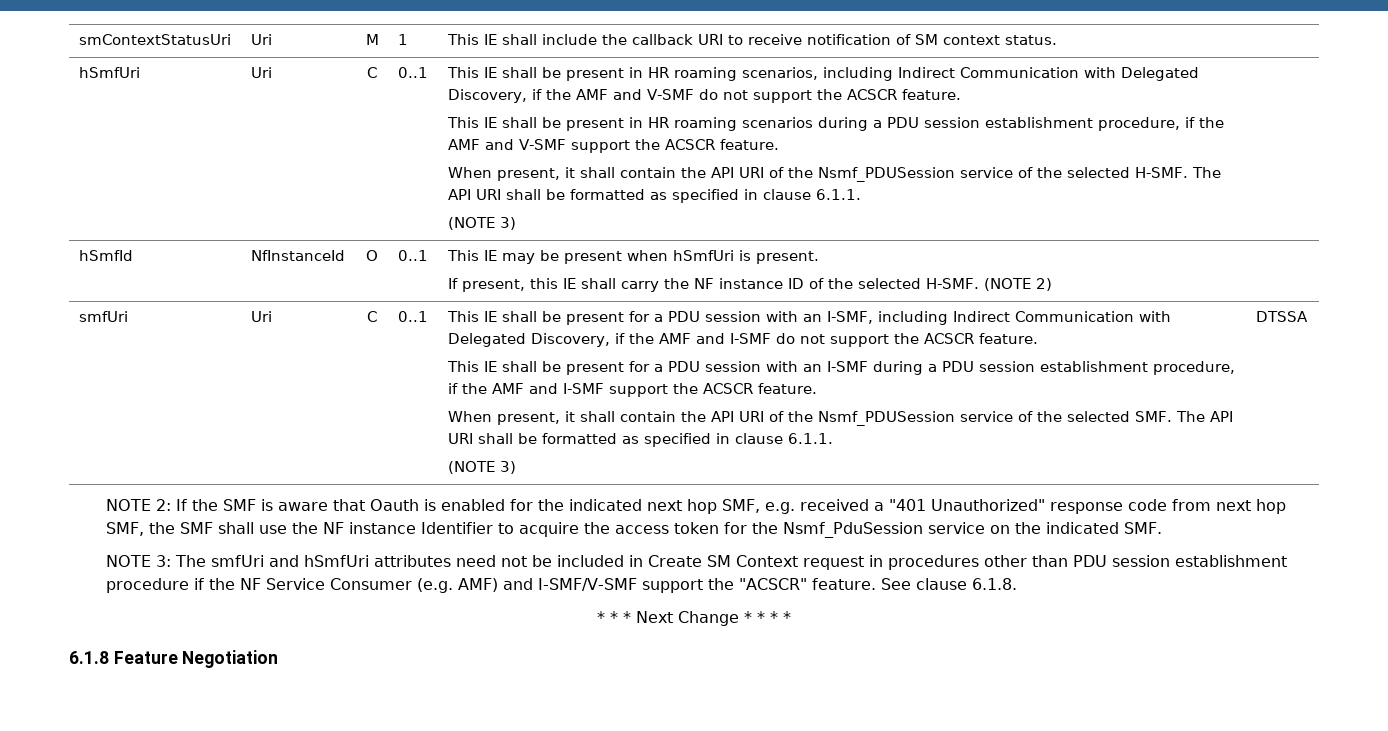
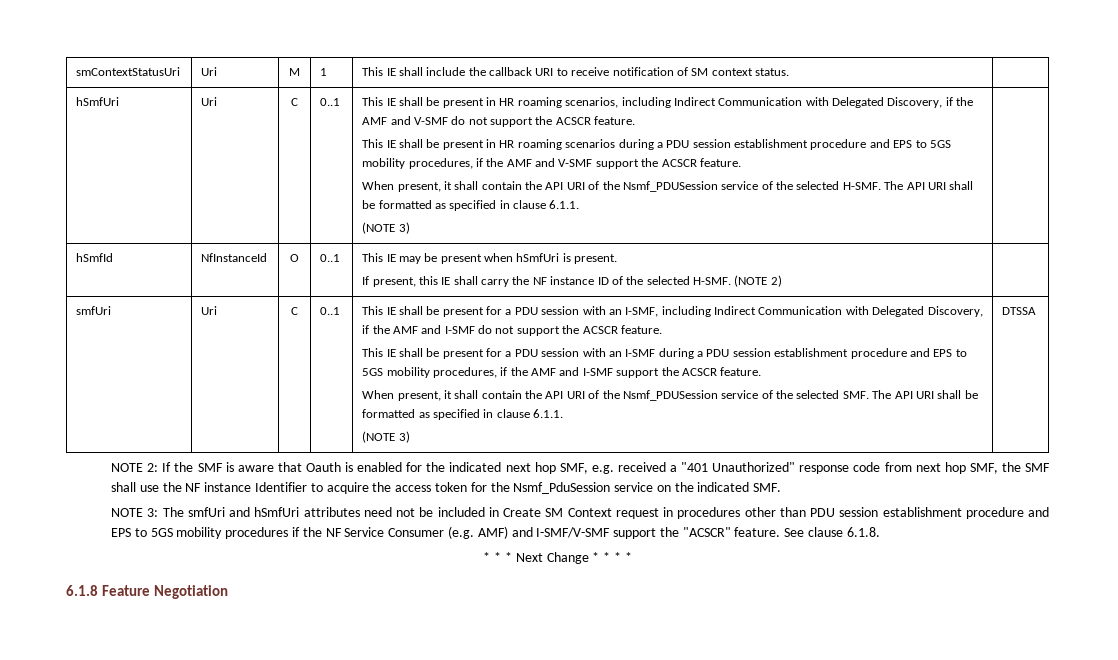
- This IE shall be present in HR roaming scenarios during a PDU session establishment procedure, if the AMF and V-SMF support the ACSCR feature.
+ This IE shall be present in HR roaming scenarios during a PDU session establishment procedure and EPS to 5GS mobility procedures, if the AMF and V-SMF support the ACSCR feature.
- This IE shall be present for a PDU session with an I-SMF during a PDU session establishment procedure, if the AMF and I-SMF support the ACSCR feature.
+ This IE shall be present for a PDU session with an I-SMF during a PDU session establishment procedure and EPS to 5GS mobility procedures, if the AMF and I-SMF support the ACSCR feature.
- NOTE 3: The smfUri and hSmfUri attributes need not be included in Create SM Context request in procedures other than PDU session establishment procedure if the NF Service Consumer (e.g. AMF) and I-SMF/V-SMF support the "ACSCR" feature.
+ NOTE 3: The smfUri and hSmfUri attributes need not be included in Create SM Context request in procedures other than PDU session establishment procedure and EPS to 5GS mobility procedures if the NF Service Consumer (e.g. AMF) and I-SMF/V-SMF support the "ACSCR" feature.

